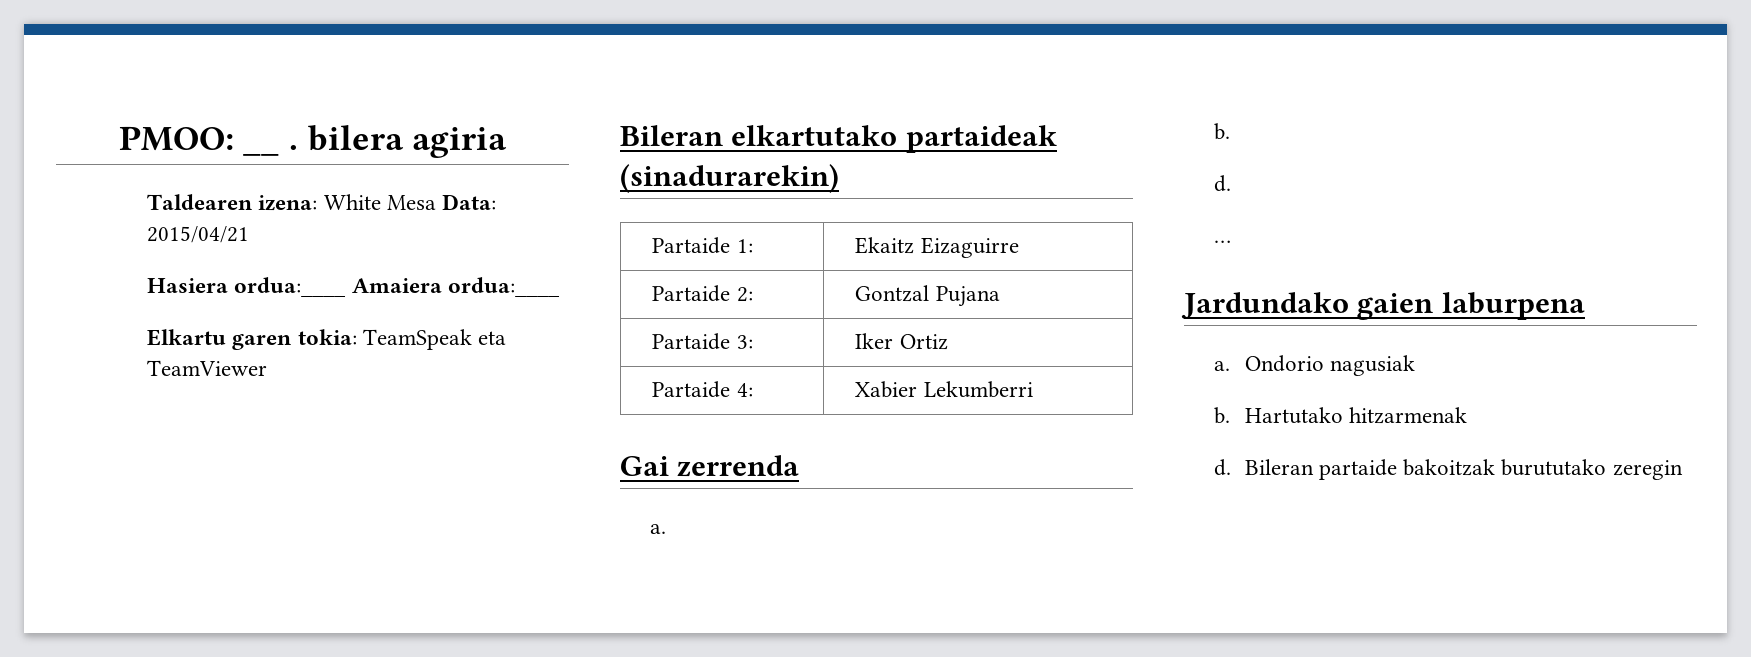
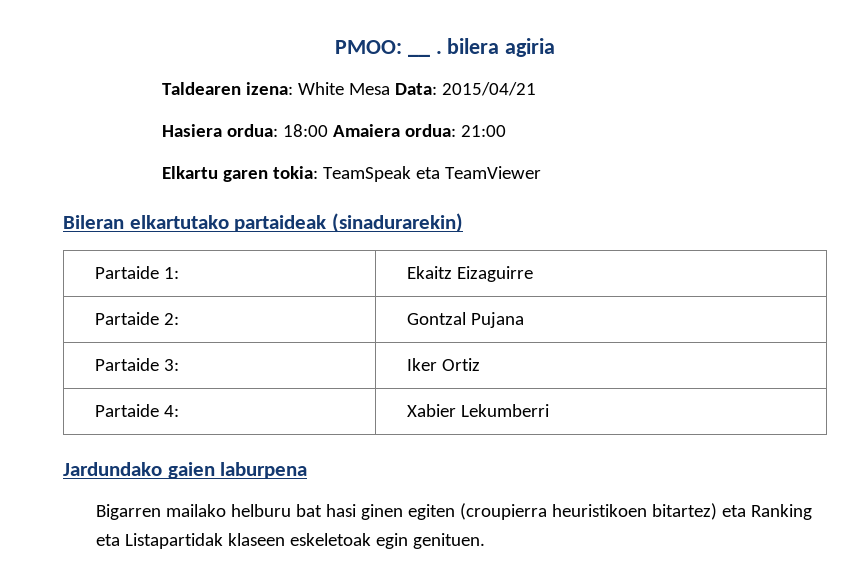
- Hasiera ordua:____ Amaiera ordua:____
+ Hasiera ordua: 18:00 Amaiera ordua: 21:00
- Gai zerrenda
- a.
- b.
- d.
- …
  Jardundako gaien laburpena
- a. Ondorio nagusiak
- b. Hartutako hitzarmenak
- d. Bileran partaide bakoitzak burututako zeregin
+ Bigarren mailako helburu bat hasi ginen egiten (croupierra heuristikoen bitartez) eta Ranking eta Listapartidak klaseen eskeletoak egin genituen.

